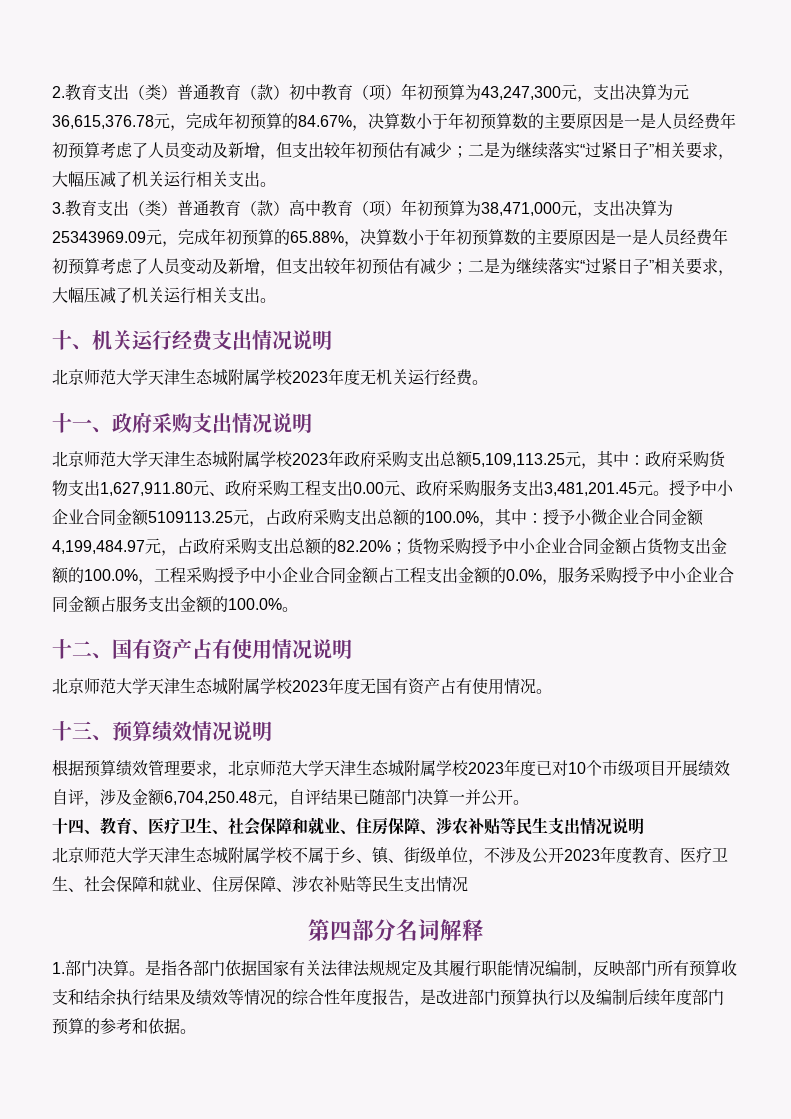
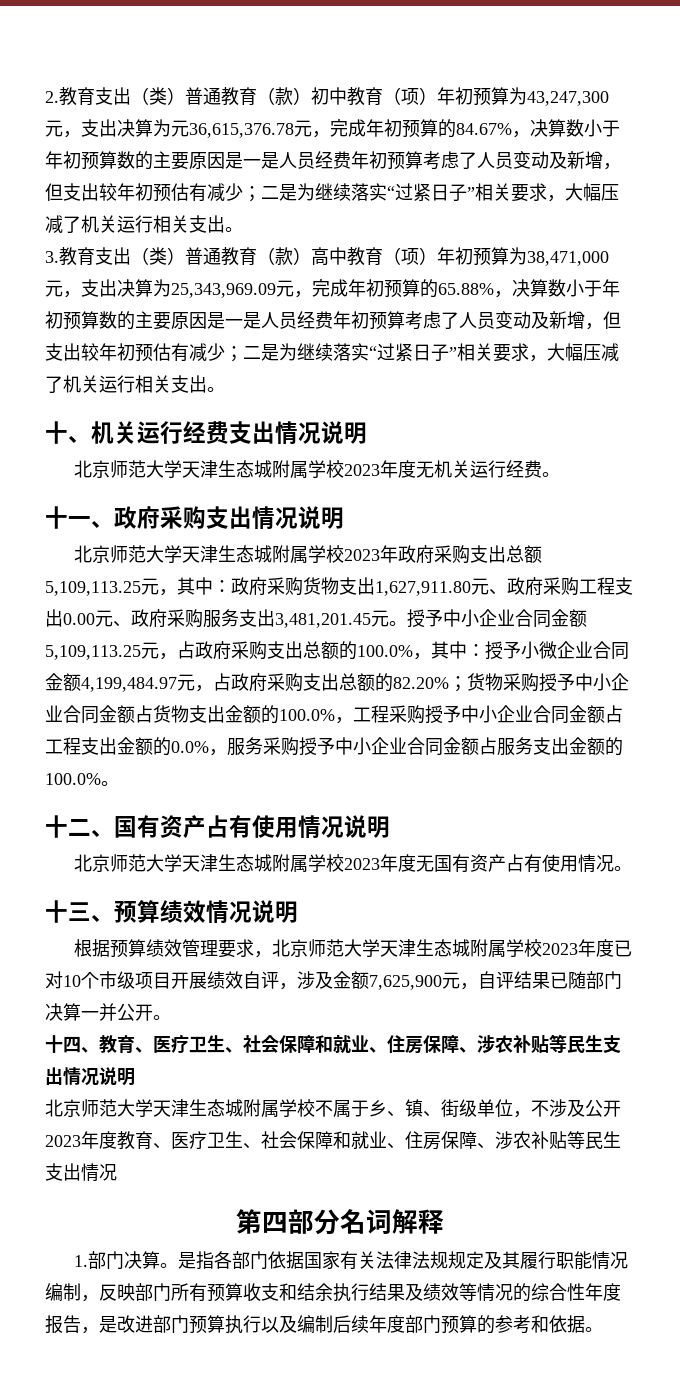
- 3.教育支出（类）普通教育（款）高中教育（项）年初预算为38,471,000元，支出决算为25343969.09元，完成年初预算的65.88%，决算数小于年初预算数的主要原因是一是人员经费年初预算考虑了人员变动及新增，但支出较年初预估有减少；
+ 3.教育支出（类）普通教育（款）高中教育（项）年初预算为38,471,000元，支出决算为25,343,969.09元，完成年初预算的65.88%，决算数小于年初预算数的主要原因是一是人员经费年初预算考虑了人员变动及新增，但支出较年初预估有减少；
- 授予中小企业合同金额5109113.25元，占政府采购支出总额的100.0%，其中：
+ 授予中小企业合同金额5,109,113.25元，占政府采购支出总额的100.0%，其中：
- 根据预算绩效管理要求，北京师范大学天津生态城附属学校2023年度已对10个市级项目开展绩效自评，涉及金额6,704,250.48元，自评结果已随部门决算一并公开。
+ 根据预算绩效管理要求，北京师范大学天津生态城附属学校2023年度已对10个市级项目开展绩效自评，涉及金额7,625,900元，自评结果已随部门决算一并公开。

